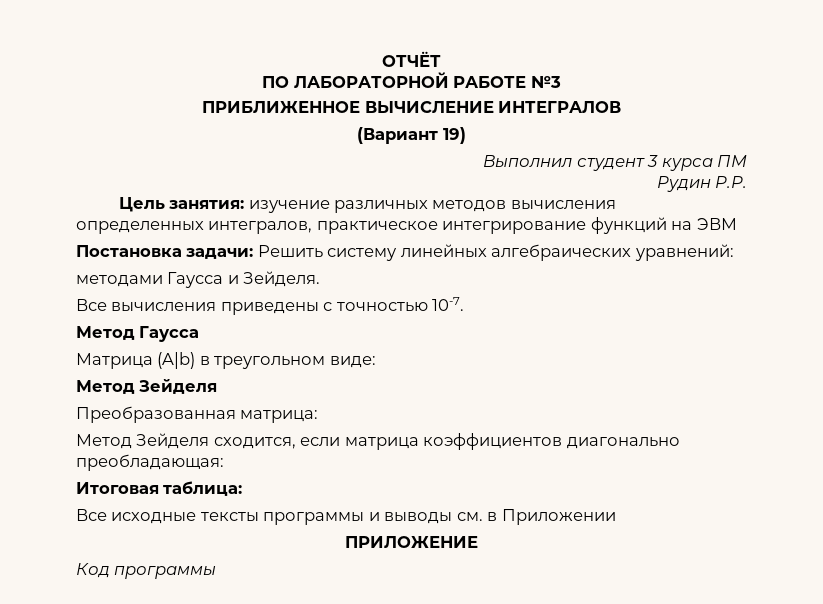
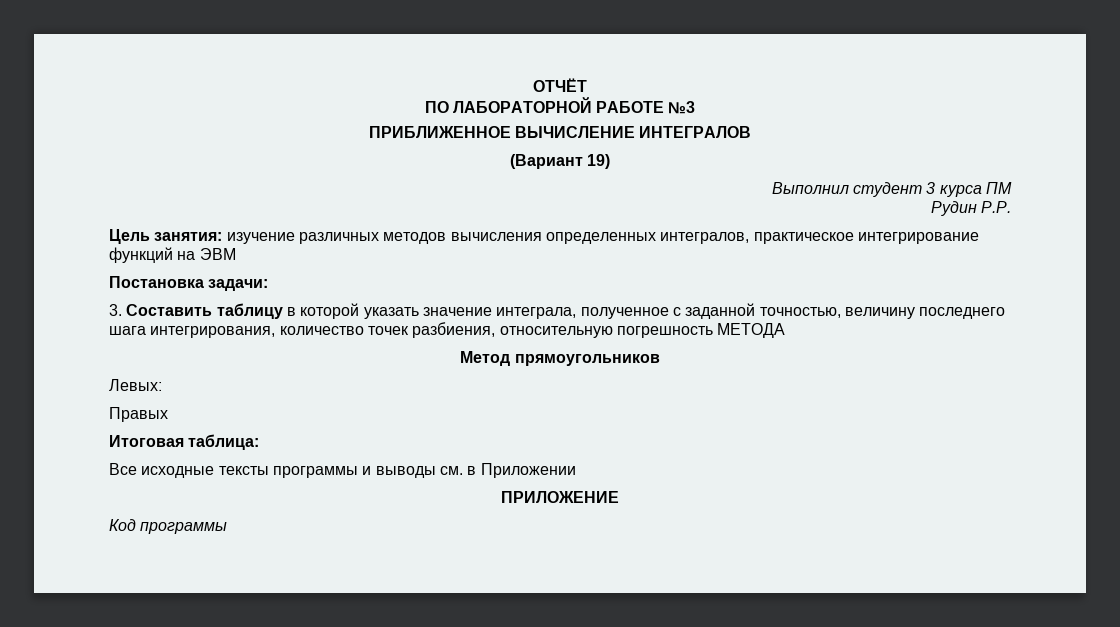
- Постановка задачи: Решить систему линейных алгебраических уравнений:
- методами Гаусса и Зейделя.
- Все вычисления приведены с точностью 10-7.
- Метод Гаусса
- Матрица (A|b) в треугольном виде:
- Метод Зейделя
- Преобразованная матрица:
- Метод Зейделя сходится, если матрица коэффициентов диагонально преобладающая:
+ Постановка задачи:
+ 3. Составить таблицу в которой указать значение интеграла, полученное с заданной точностью, величину последнего шага интегрирования, количество точек разбиения, относительную погрешность МЕТОДА
+ Метод прямоугольников
+ Левых:
+ Правых

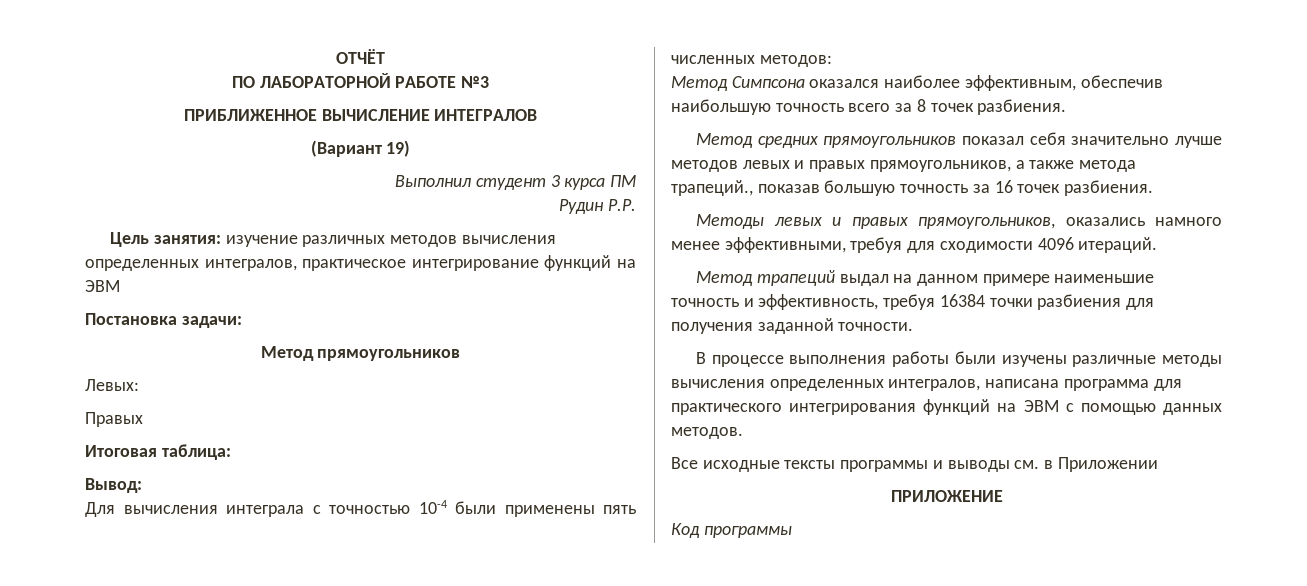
- 3. Составить таблицу в которой указать значение интеграла, полученное с заданной точностью, величину последнего шага интегрирования, количество точек разбиения, относительную погрешность МЕТОДА
+ Вывод:
+ Для вычисления интеграла с точностью 10-4 были применены пять численных методов:
+ Метод Симпсона оказался наиболее эффективным, обеспечив наибольшую точность всего за 8 точек разбиения.
+ Метод средних прямоугольников показал себя значительно лучше методов левых и правых прямоугольников, а также метода трапеций., показав большую точность за 16 точек разбиения.
+ Методы левых и правых прямоугольников, оказались намного менее эффективными, требуя для сходимости 4096 итераций.
+ Метод трапеций выдал на данном примере наименьшие точность и эффективность, требуя 16384 точки разбиения для получения заданной точности.
+ В процессе выполнения работы были изучены различные методы вычисления определенных интегралов, написана программа для практического интегрирования функций на ЭВМ с помощью данных методов.

